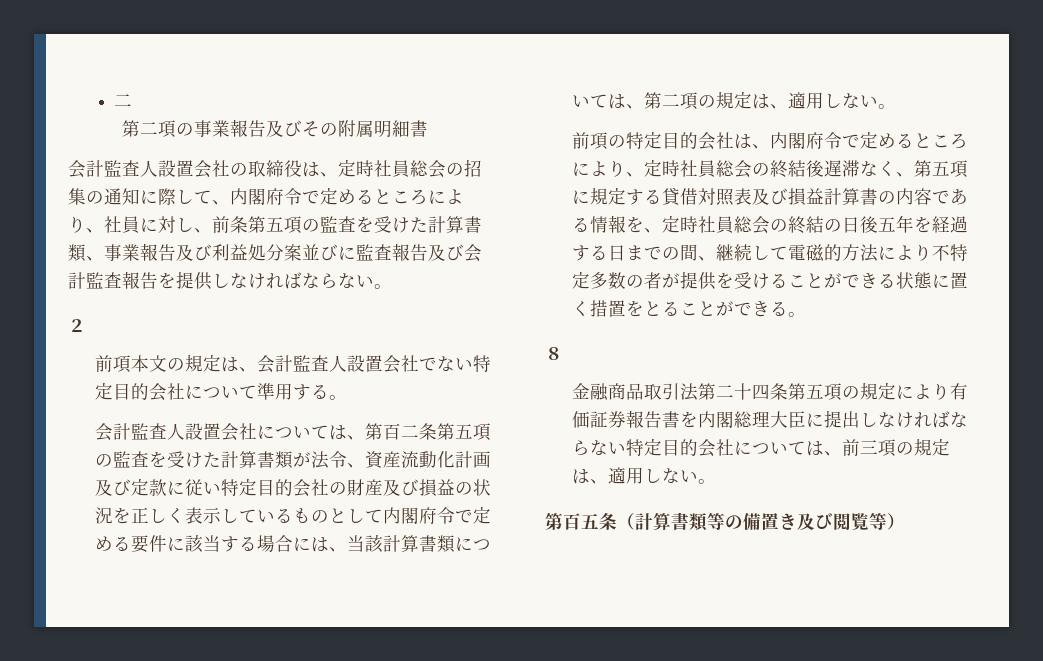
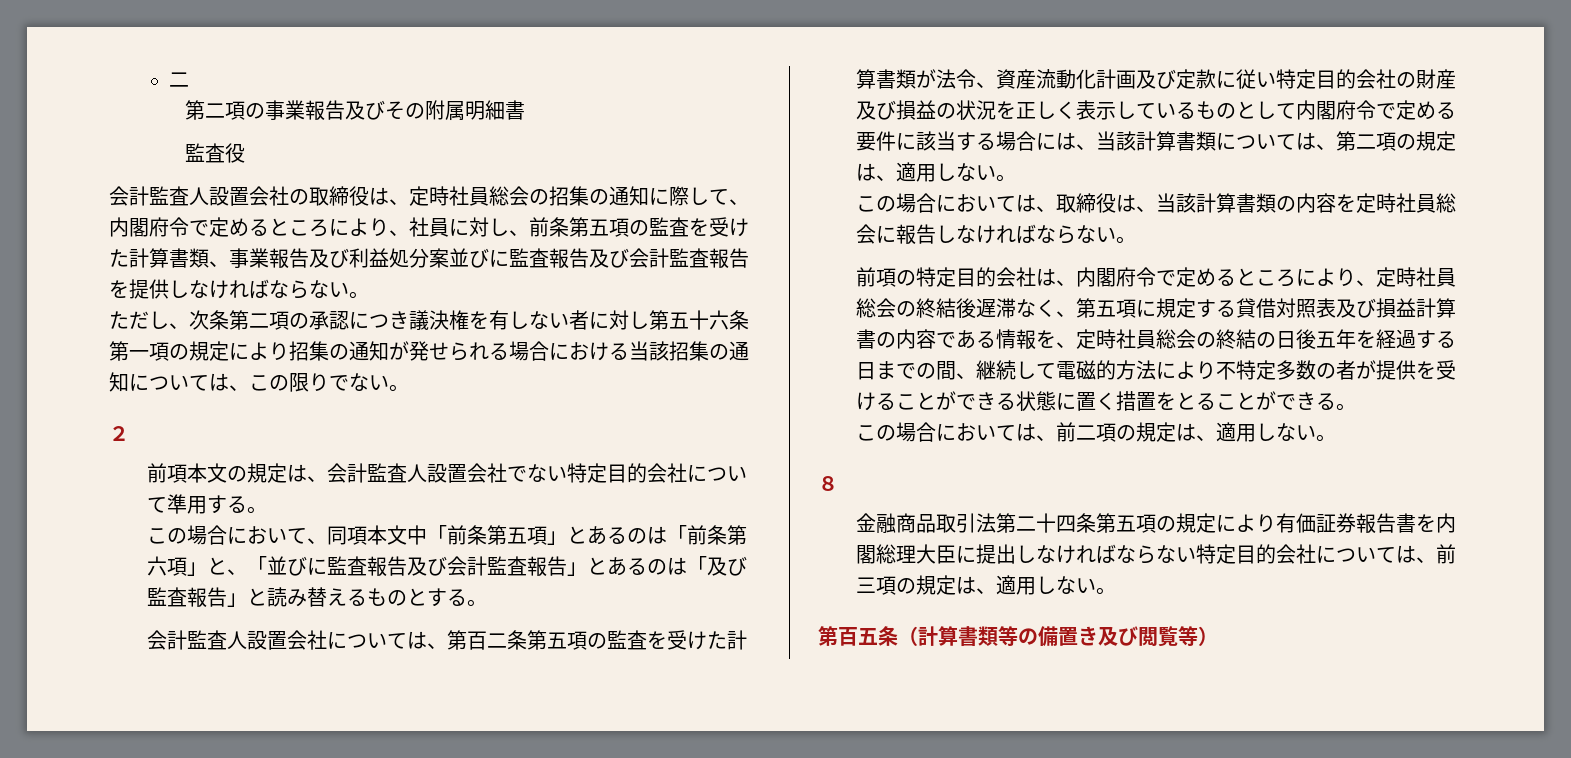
+ 監査役
+ ただし、次条第二項の承認につき議決権を有しない者に対し第五十六条第一項の規定により招集の通知が発せられる場合における当該招集の通知については、この限りでない。
+ この場合において、同項本文中「前条第五項」とあるのは「前条第六項」と、「並びに監査報告及び会計監査報告」とあるのは「及び監査報告」と読み替えるものとする。
+ この場合においては、取締役は、当該計算書類の内容を定時社員総会に報告しなければならない。
+ この場合においては、前二項の規定は、適用しない。

